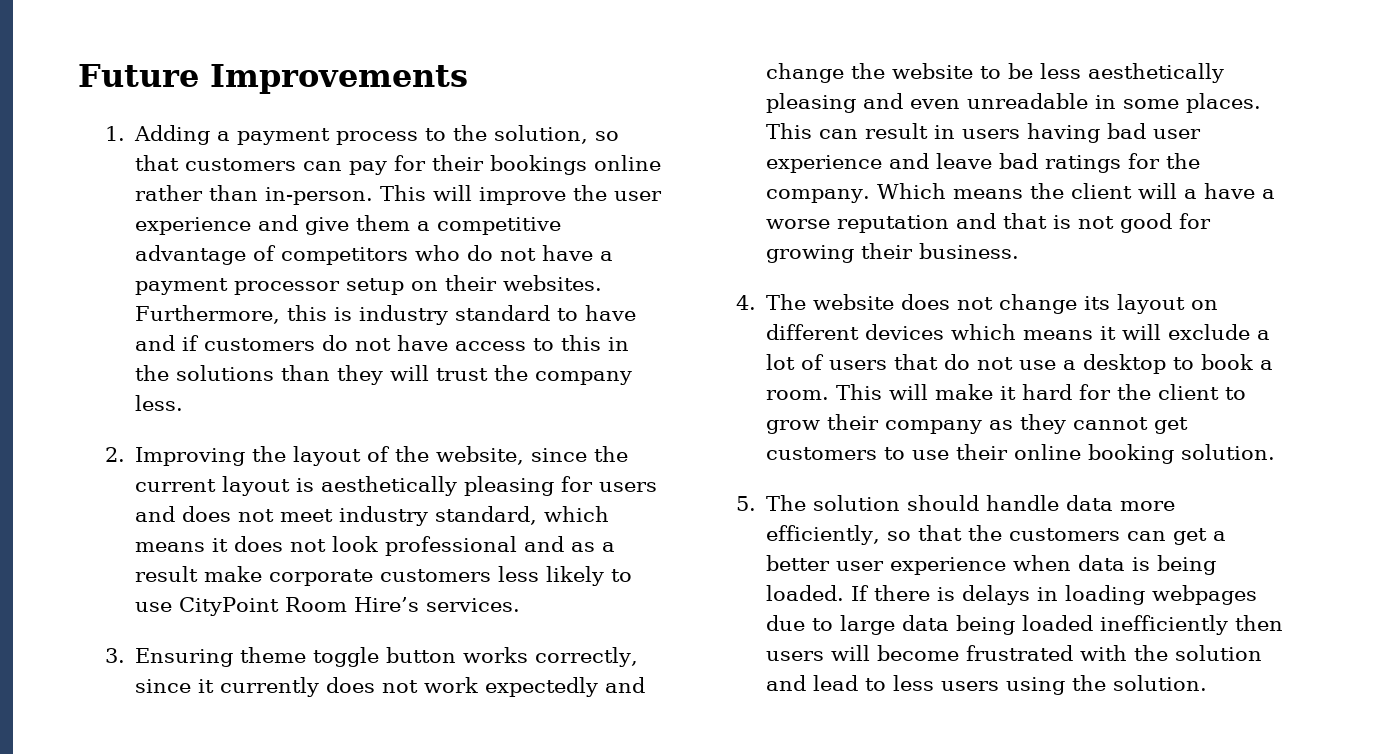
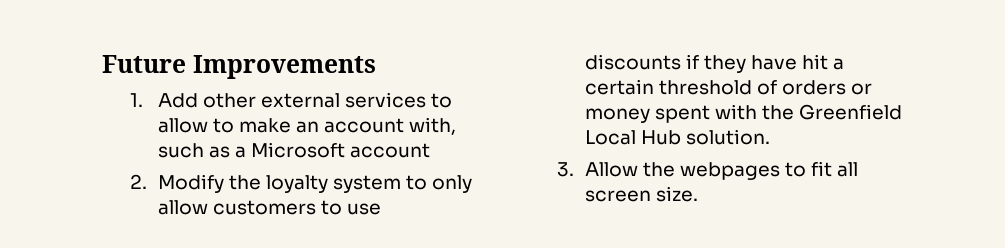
- 1. Adding a payment process to the solution, so that customers can pay for their bookings online rather than in-person. This will improve the user experience and give them a competitive advantage of competitors who do not have a payment processor setup on their websites. Furthermore, this is industry standard to have and if customers do not have access to this in the solutions than they will trust the company less.
- 2. Improving the layout of the website, since the current layout is aesthetically pleasing for users and does not meet industry standard, which means it does not look professional and as a result make corporate customers less likely to use CityPoint Room Hire’s services.
- 3. Ensuring theme toggle button works correctly, since it currently does not work expectedly and change the website to be less aesthetically pleasing and even unreadable in some places. This can result in users having bad user experience and leave bad ratings for the company. Which means the client will a have a worse reputation and that is not good for growing their business.
- 4. The website does not change its layout on different devices which means it will exclude a lot of users that do not use a desktop to book a room. This will make it hard for the client to grow their company as they cannot get customers to use their online booking solution.
- 5. The solution should handle data more efficiently, so that the customers can get a better user experience when data is being loaded. If there is delays in loading webpages due to large data being loaded inefficiently then users will become frustrated with the solution and lead to less users using the solution.
+ 1. Add other external services to allow to make an account with, such as a Microsoft account
+ 2. Modify the loyalty system to only allow customers to use discounts if they have hit a certain threshold of orders or money spent with the Greenfield Local Hub solution.
+ 3. Allow the webpages to fit all screen size.

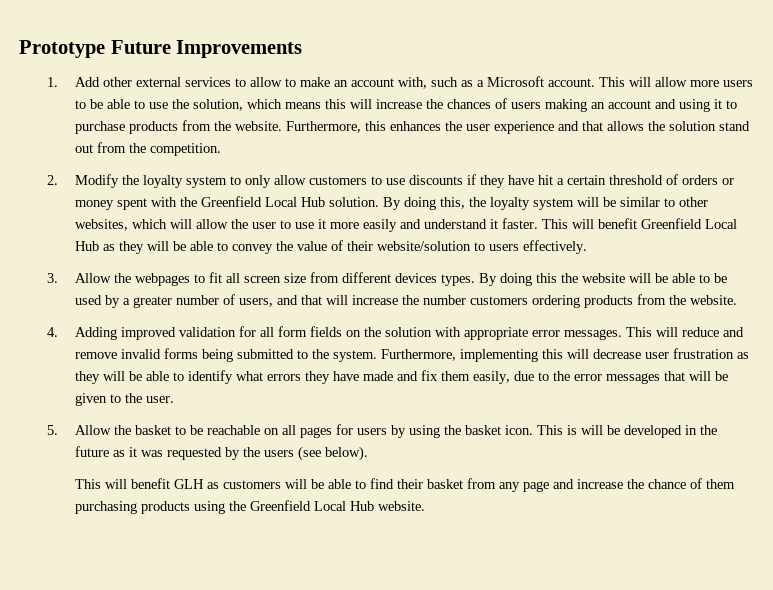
- Future Improvements
+ Prototype Future Improvements
- 1. Add other external services to allow to make an account with, such as a Microsoft account
+ 1. Add other external services to allow to make an account with, such as a Microsoft account. This will allow more users to be able to use the solution, which means this will increase the chances of users making an account and using it to purchase products from the website. Furthermore, this enhances the user experience and that allows the solution stand out from the competition.
+ By doing this, the loyalty system will be similar to other websites, which will allow the user to use it more easily and understand it faster. This will benefit Greenfield Local Hub as they will be able to convey the value of their website/solution to users effectively.
- 3. Allow the webpages to fit all screen size.
+ 3. Allow the webpages to fit all screen size from different devices types. By doing this the website will be able to be used by a greater number of users, and that will increase the number customers ordering products from the website.
+ 4. Adding improved validation for all form fields on the solution with appropriate error messages. This will reduce and remove invalid forms being submitted to the system. Furthermore, implementing this will decrease user frustration as they will be able to identify what errors they have made and fix them easily, due to the error messages that will be given to the user.
+ 5. Allow the basket to be reachable on all pages for users by using the basket icon. This is will be developed in the future as it was requested by the users (see below).
+ This will benefit GLH as customers will be able to find their basket from any page and increase the chance of them purchasing products using the Greenfield Local Hub website.

